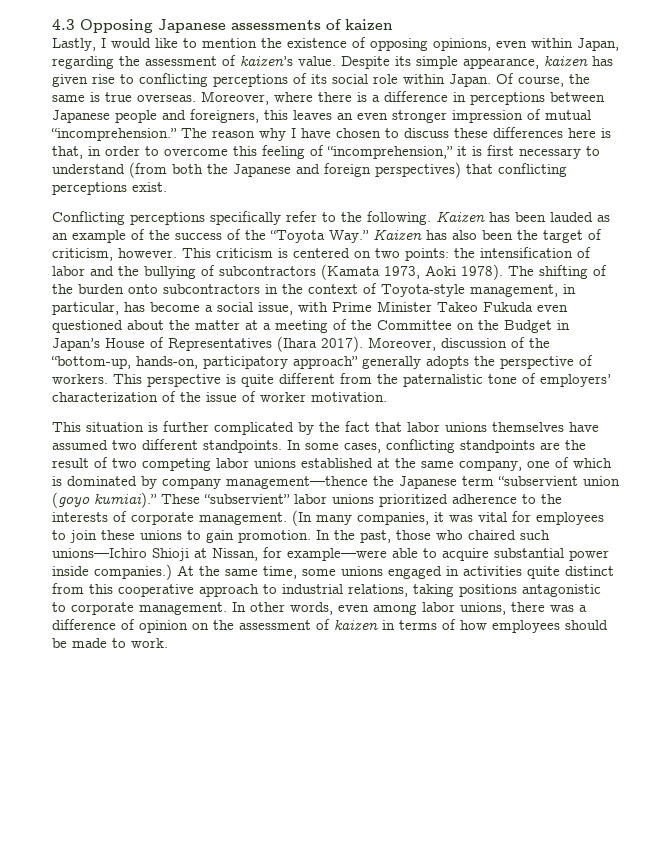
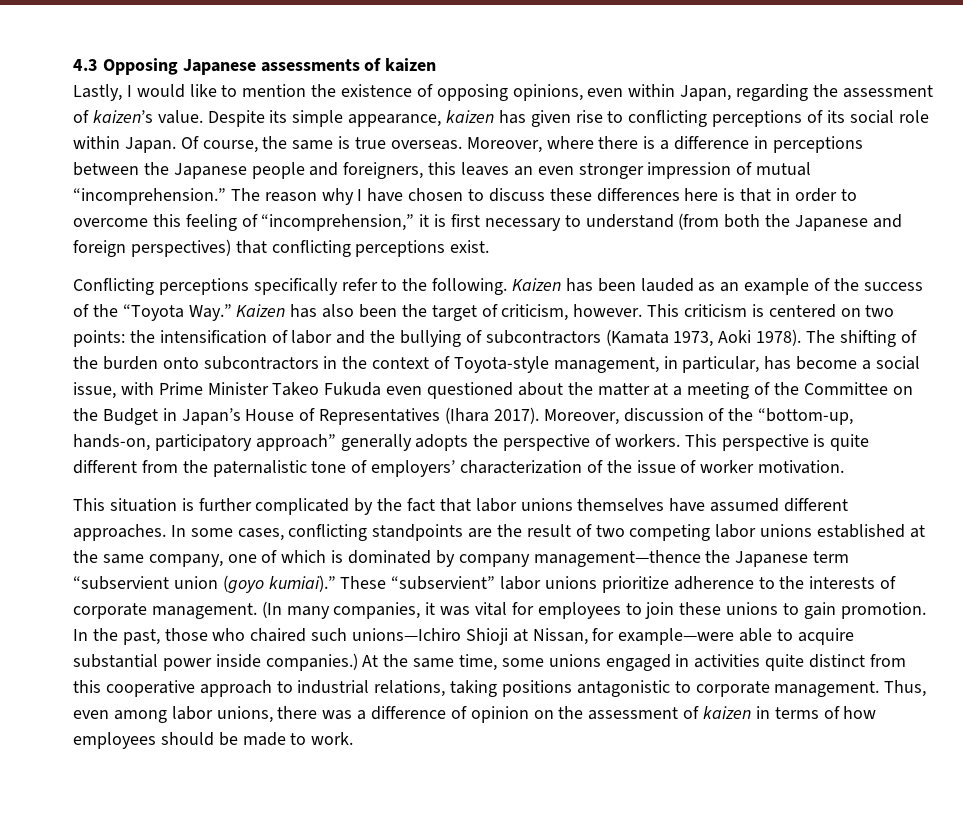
- Moreover, where there is a difference in perceptions between Japanese people and foreigners, this leaves an even stronger impression of mutual “incomprehension.”
+ Moreover, where there is a difference in perceptions between the Japanese people and foreigners, this leaves an even stronger impression of mutual “incomprehension.”
- The reason why I have chosen to discuss these differences here is that, in order to overcome this feeling of “incomprehension,” it is first necessary to understand (from both the Japanese and foreign perspectives) that conflicting perceptions exist.
+ The reason why I have chosen to discuss these differences here is that in order to overcome this feeling of “incomprehension,” it is first necessary to understand (from both the Japanese and foreign perspectives) that conflicting perceptions exist.
- This situation is further complicated by the fact that labor unions themselves have assumed two different standpoints.
+ This situation is further complicated by the fact that labor unions themselves have assumed different approaches.
- These “subservient” labor unions prioritized adherence to the interests of corporate management.
+ These “subservient” labor unions prioritize adherence to the interests of corporate management.
- In other words, even among labor unions, there was a difference of opinion on the assessment of kaizen in terms of how employees should be made to work.
+ Thus, even among labor unions, there was a difference of opinion on the assessment of kaizen in terms of how employees should be made to work.

